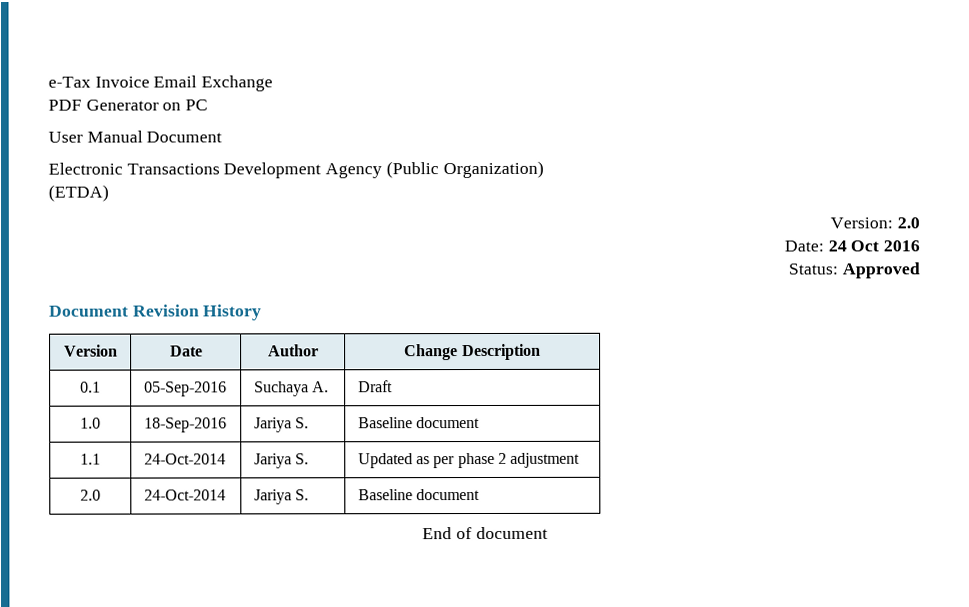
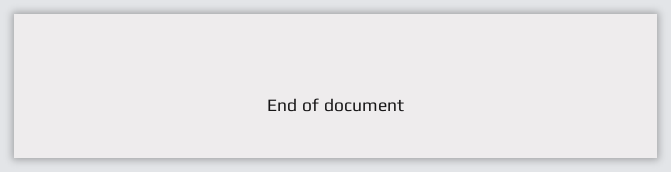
- e-Tax Invoice Email Exchange
- PDF Generator on PC
- User Manual Document
- Electronic Transactions Development Agency (Public Organization)
- (ETDA)
- Version: 2.0
- Date: 24 Oct 2016
- Status: Approved
- Document Revision History
- Version | Date | Author | Change Description
- 0.1 | 05-Sep-2016 | Suchaya A. | Draft
- 1.0 | 18-Sep-2016 | Jariya S. | Baseline document
- 1.1 | 24-Oct-2014 | Jariya S. | Updated as per phase 2 adjustment
- 2.0 | 24-Oct-2014 | Jariya S. | Baseline document

